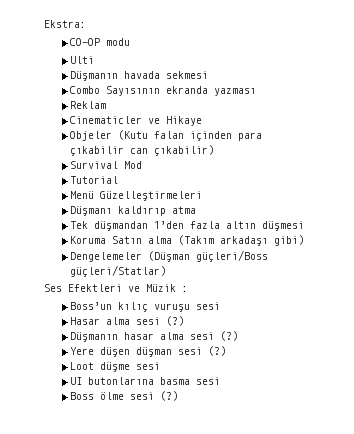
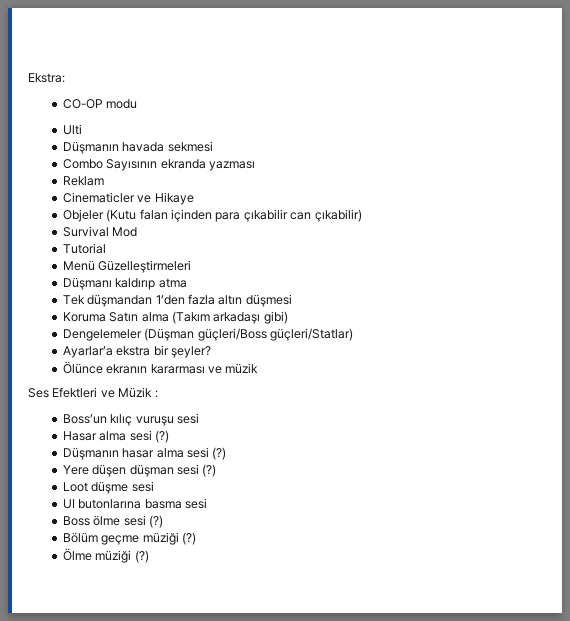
+ Ayarlar’a ekstra bir şeyler?
+ Ölünce ekranın kararması ve müzik
+ Bölüm geçme müziği (?)
+ Ölme müziği (?)

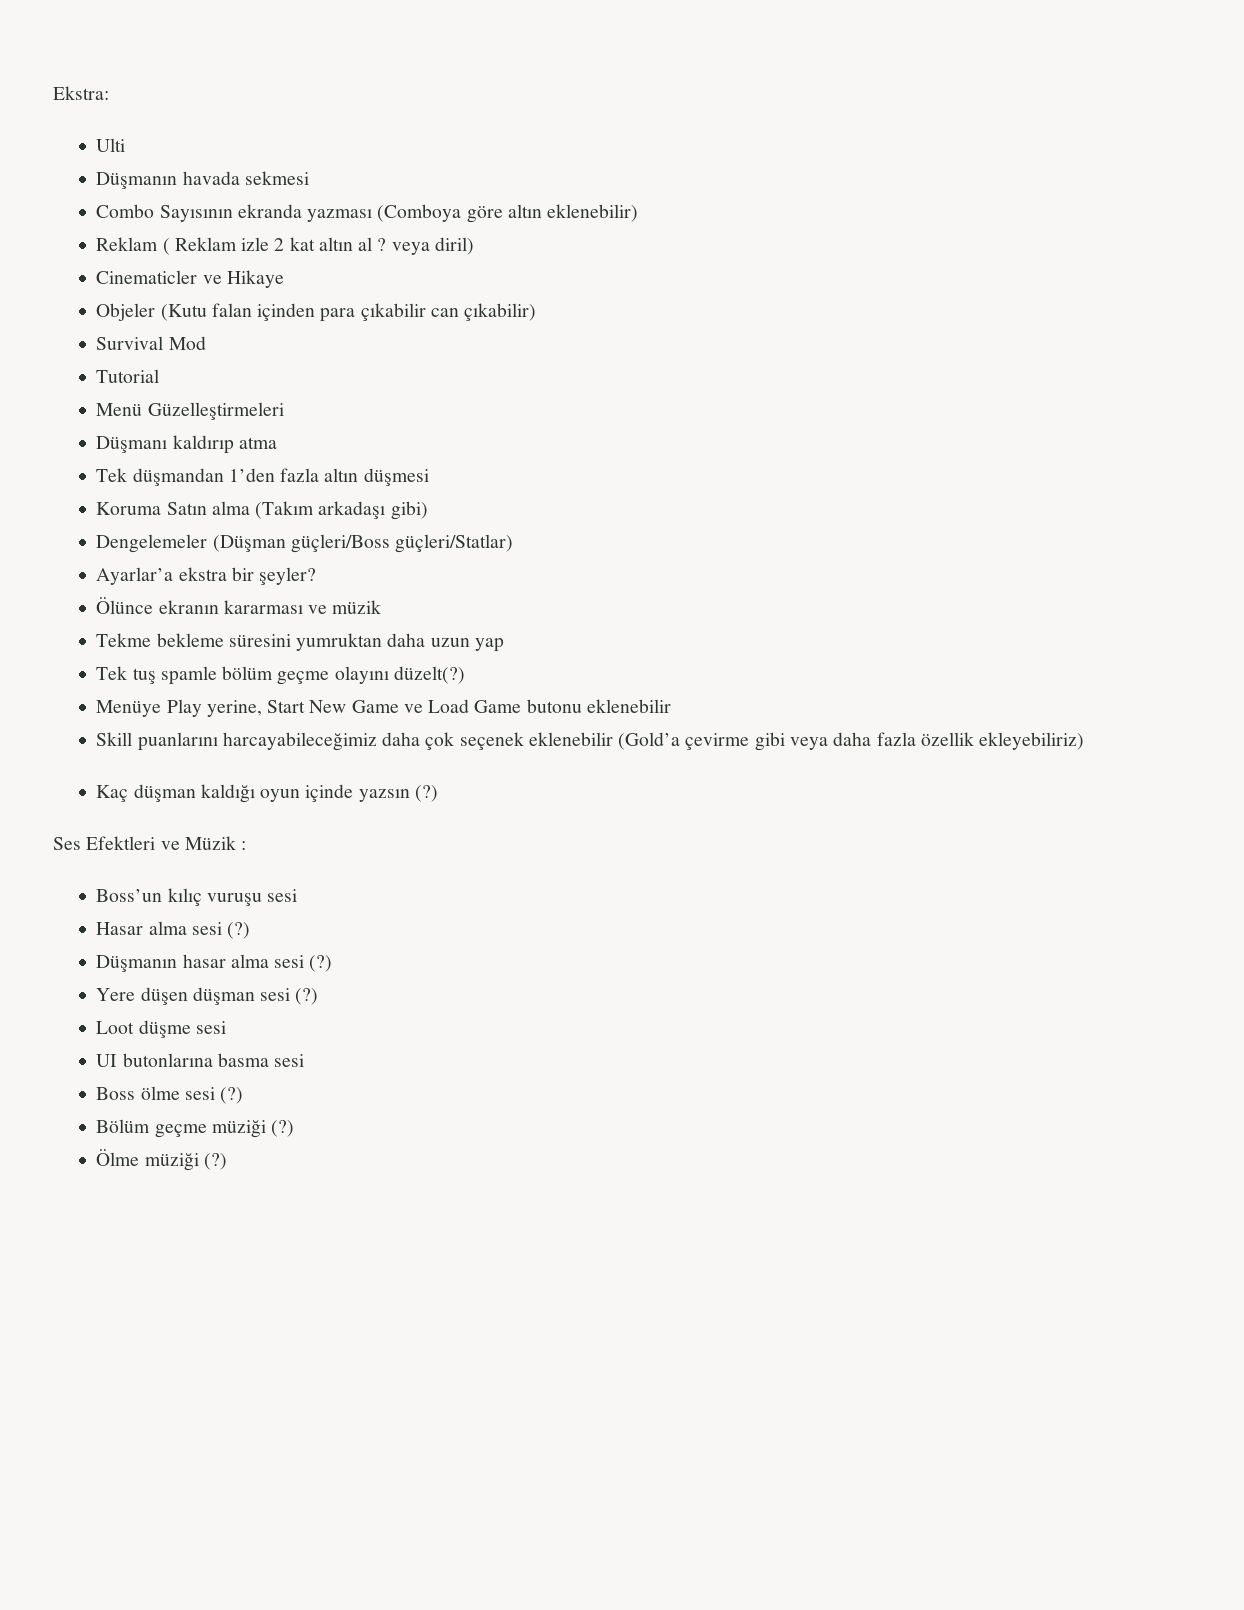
- CO-OP modu
- Combo Sayısının ekranda yazması
- Reklam
+ Combo Sayısının ekranda yazması (Comboya göre altın eklenebilir)
+ Reklam ( Reklam izle 2 kat altın al ? veya diril)
+ Tekme bekleme süresini yumruktan daha uzun yap
+ Tek tuş spamle bölüm geçme olayını düzelt(?)
+ Menüye Play yerine, Start New Game ve Load Game butonu eklenebilir
+ Skill puanlarını harcayabileceğimiz daha çok seçenek eklenebilir (Gold’a çevirme gibi veya daha fazla özellik ekleyebiliriz)
+ Kaç düşman kaldığı oyun içinde yazsın (?)

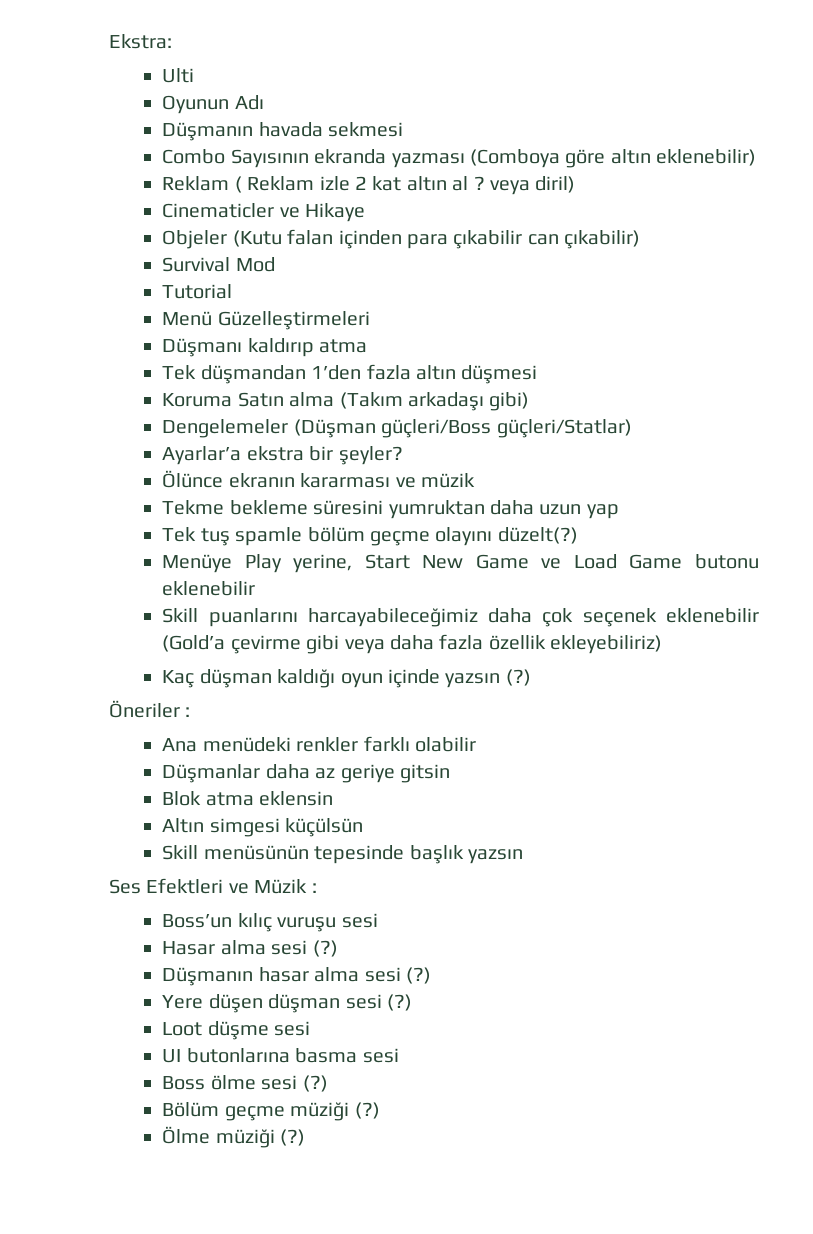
+ Oyunun Adı
+ Öneriler :
+ Ana menüdeki renkler farklı olabilir
+ Düşmanlar daha az geriye gitsin
+ Blok atma eklensin
+ Altın simgesi küçülsün
+ Skill menüsünün tepesinde başlık yazsın

